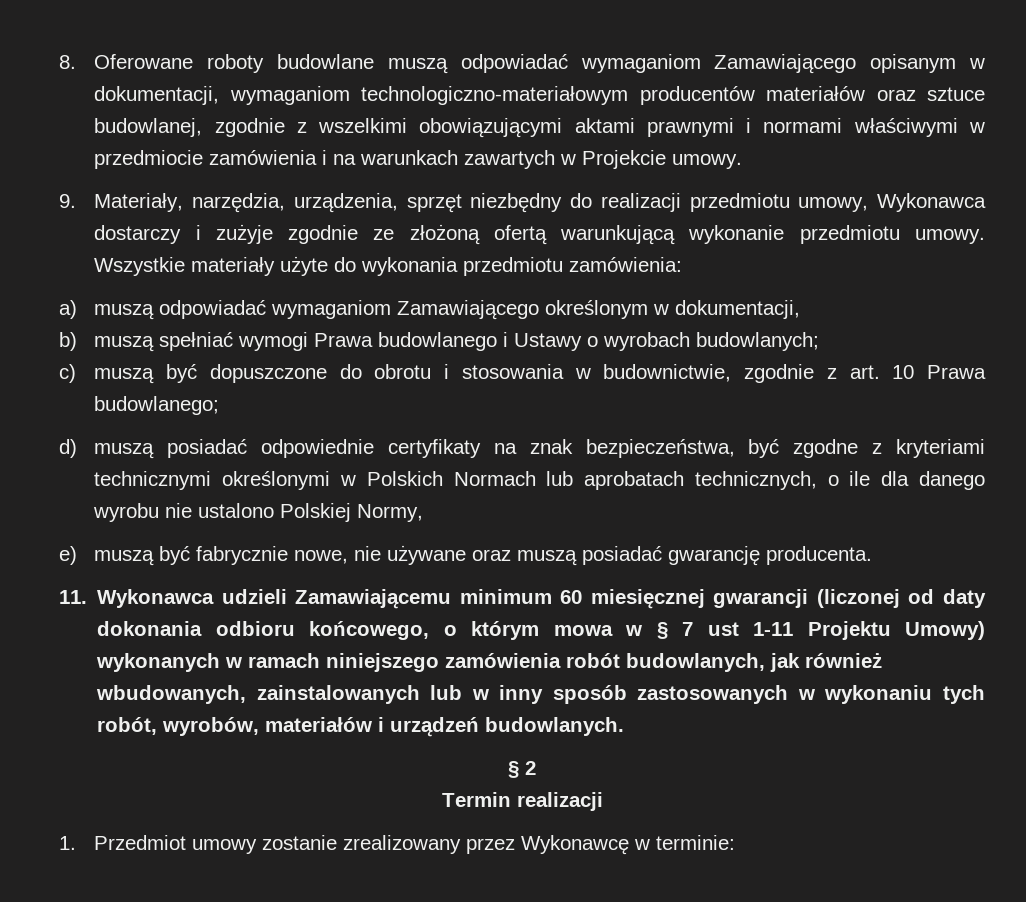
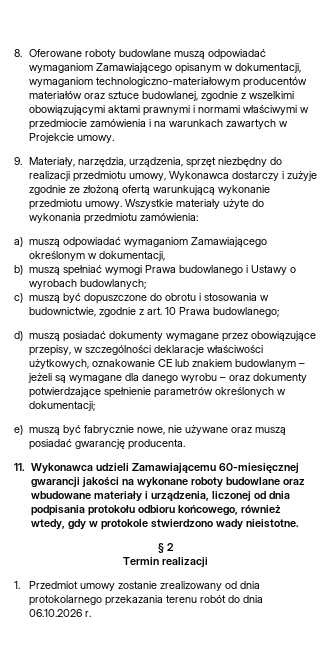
- d) muszą posiadać odpowiednie certyfikaty na znak bezpieczeństwa, być zgodne z kryteriami technicznymi określonymi w Polskich Normach lub aprobatach technicznych, o ile dla danego wyrobu nie ustalono Polskiej Normy,
+ d) muszą posiadać dokumenty wymagane przez obowiązujące przepisy, w szczególności deklaracje właściwości użytkowych, oznakowanie CE lub znakiem budowlanym – jeżeli są wymagane dla danego wyrobu – oraz dokumenty potwierdzające spełnienie parametrów określonych w dokumentacji;
- 11. Wykonawca udzieli Zamawiającemu minimum 60 miesięcznej gwarancji (liczonej od daty dokonania odbioru końcowego, o którym mowa w § 7 ust 1-11 Projektu Umowy) wykonanych w ramach niniejszego zamówienia robót budowlanych, jak również wbudowanych, zainstalowanych lub w inny sposób zastosowanych w wykonaniu tych robót, wyrobów, materiałów i urządzeń budowlanych.
+ 11. Wykonawca udzieli Zamawiającemu 60-miesięcznej gwarancji jakości na wykonane roboty budowlane oraz wbudowane materiały i urządzenia, liczonej od dnia podpisania protokołu odbioru końcowego, również wtedy, gdy w protokole stwierdzono wady nieistotne.
- 1. Przedmiot umowy zostanie zrealizowany przez Wykonawcę w terminie:
+ 1. Przedmiot umowy zostanie zrealizowany od dnia protokolarnego przekazania terenu robót do dnia 06.10.2026 r.

